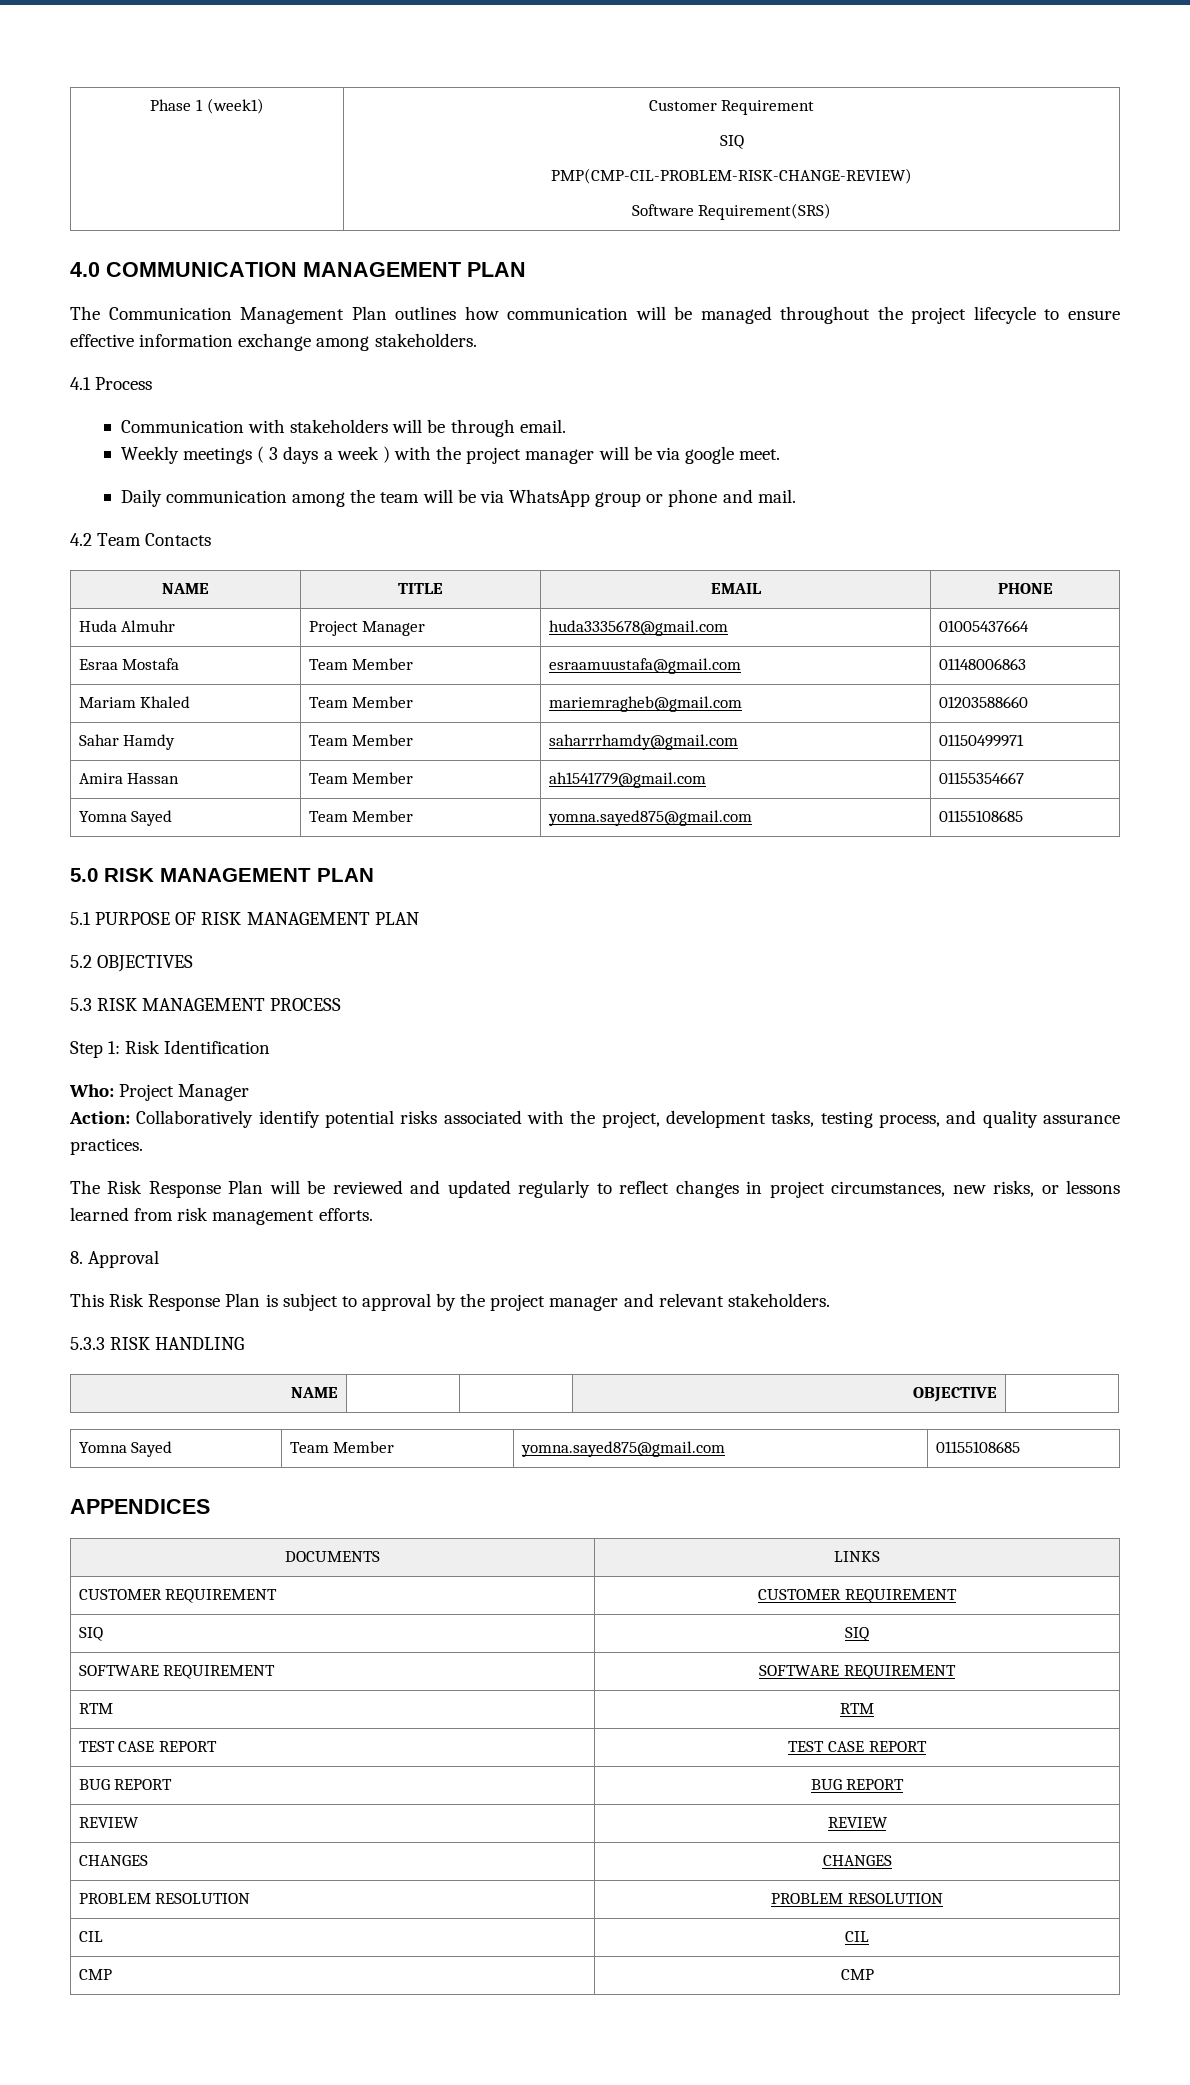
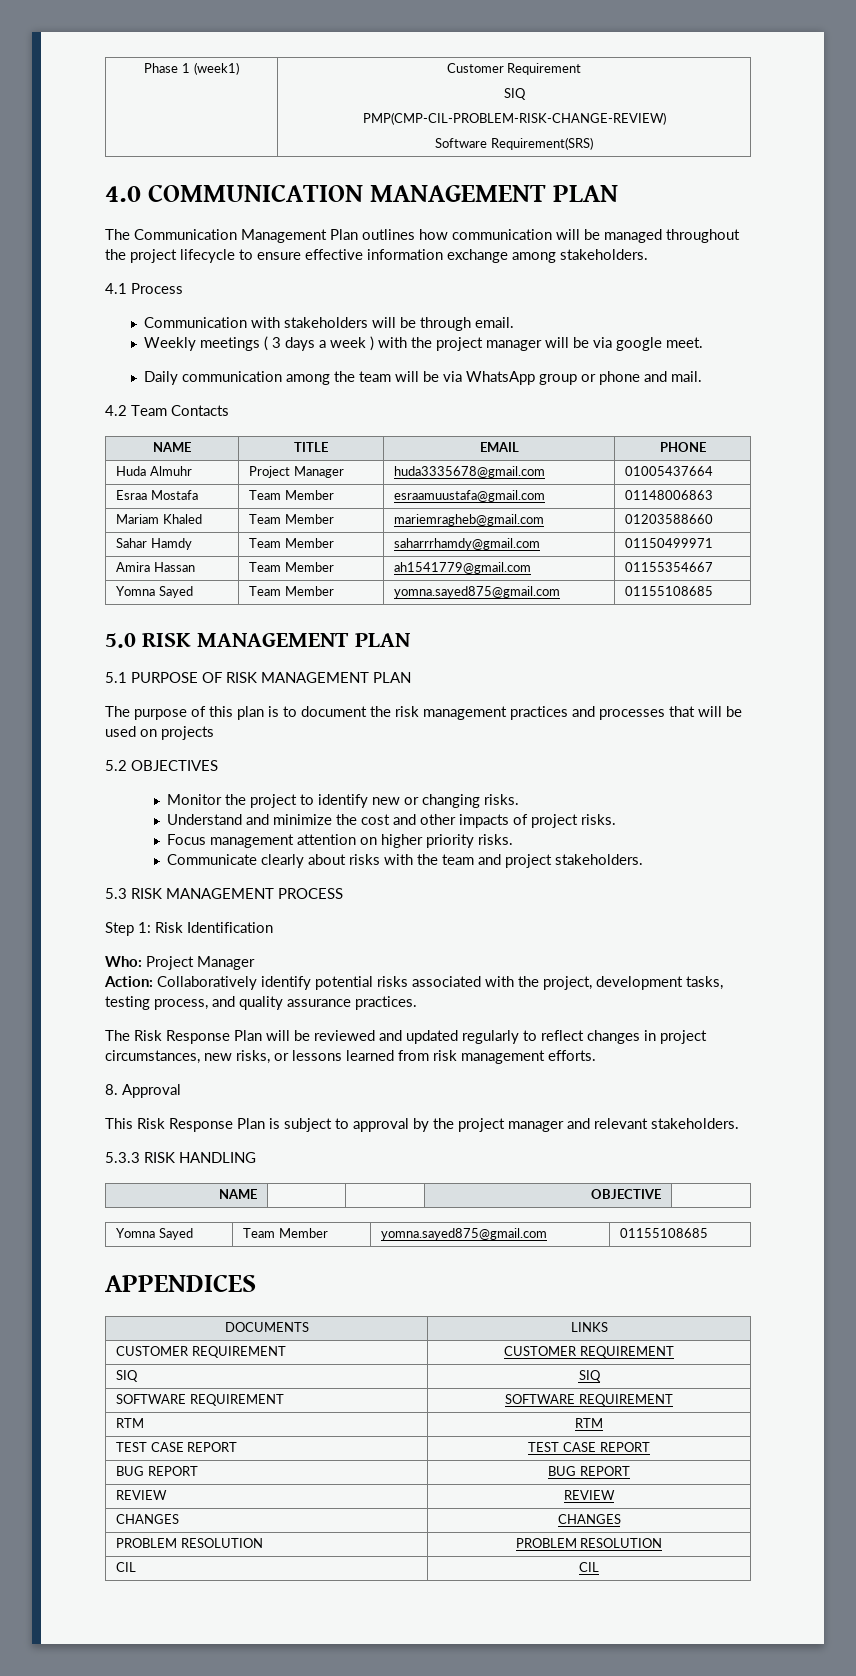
+ The purpose of this plan is to document the risk management practices and processes that will be used on projects
  5.2 OBJECTIVES
+ Monitor the project to identify new or changing risks.
+ Understand and minimize the cost and other impacts of project risks.
+ Focus management attention on higher priority risks.
+ Communicate clearly about risks with the team and project stakeholders.
- CMP | CMP

